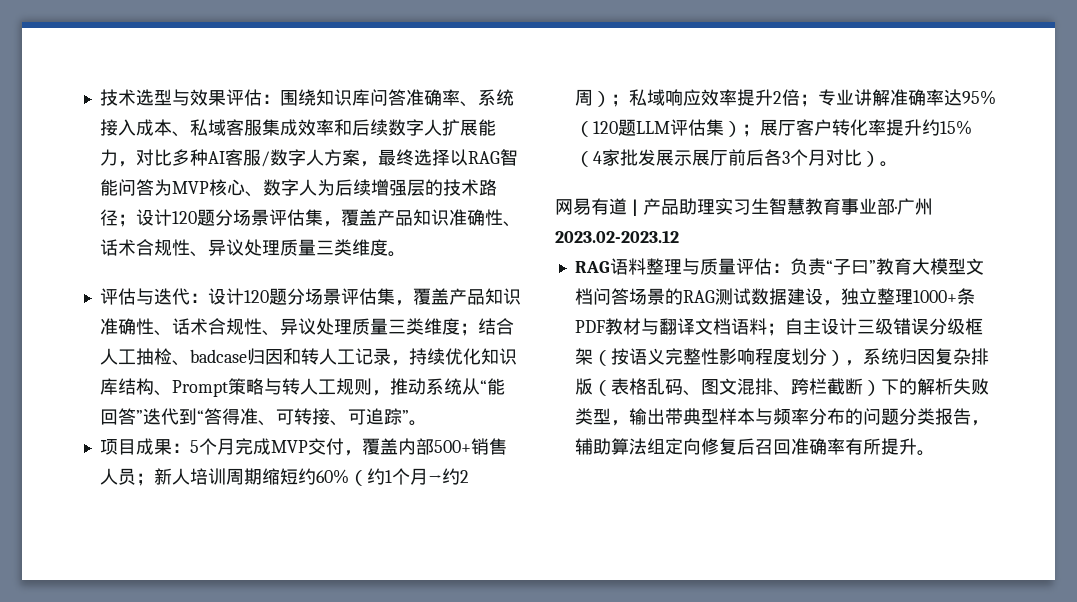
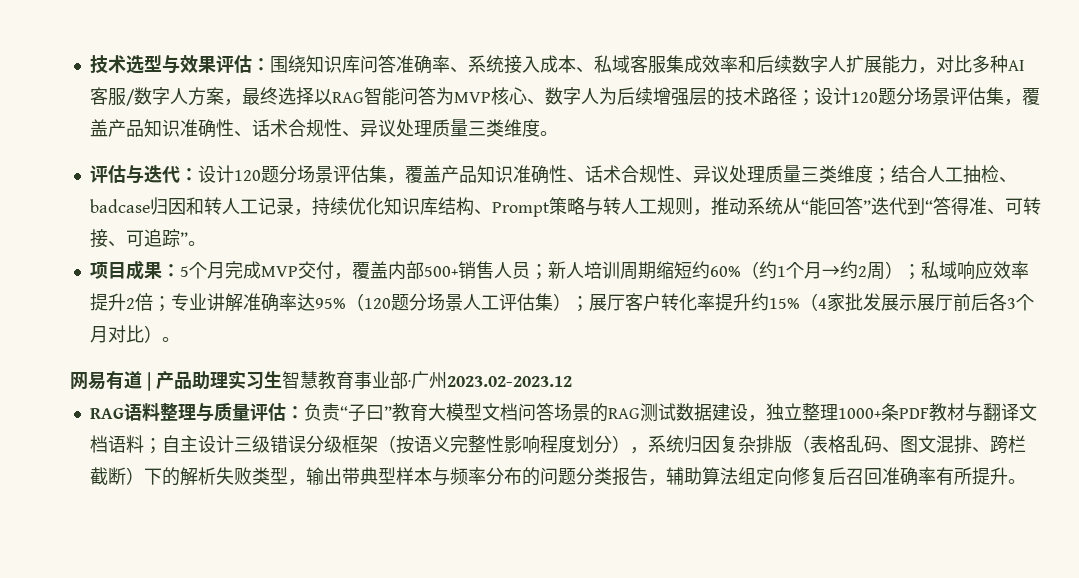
- 项目成果：5个月完成MVP交付，覆盖内部500+销售人员；新人培训周期缩短约60%（约1个月→约2周）；私域响应效率提升2倍；专业讲解准确率达95%（120题LLM评估集）；展厅客户转化率提升约15%（4家批发展示展厅前后各3个月对比）。
+ 项目成果：5个月完成MVP交付，覆盖内部500+销售人员；新人培训周期缩短约60%（约1个月→约2周）；私域响应效率提升2倍；专业讲解准确率达95%（120题分场景人工评估集）；展厅客户转化率提升约15%（4家批发展示展厅前后各3个月对比）。

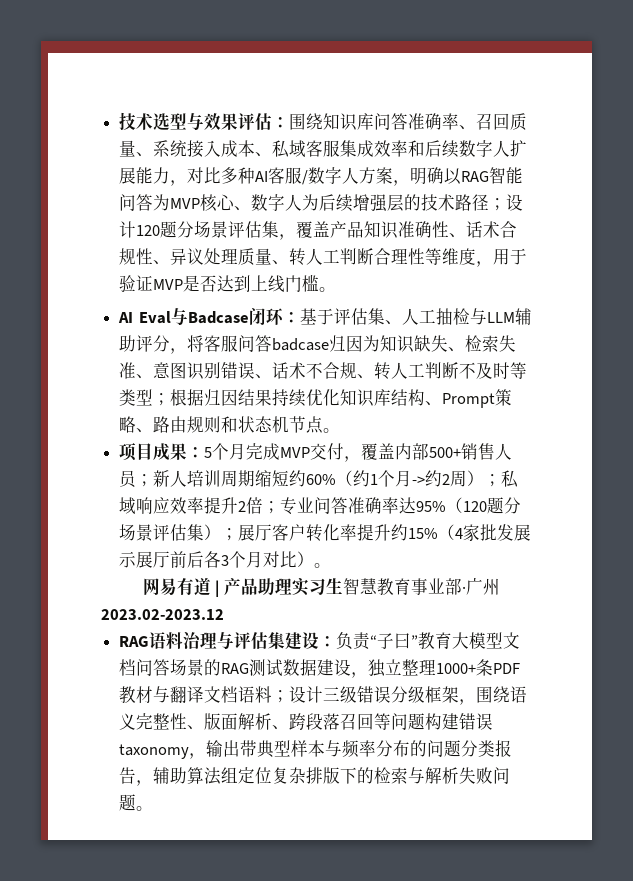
- 围绕知识库问答准确率、系统接入成本、私域客服集成效率和后续数字人扩展能力，对比多种AI客服/数字人方案，最终选择以RAG智能问答为MVP核心、数字人为后续增强层的技术路径；
+ 围绕知识库问答准确率、召回质量、系统接入成本、私域客服集成效率和后续数字人扩展能力，对比多种AI客服/数字人方案，明确以RAG智能问答为MVP核心、数字人为后续增强层的技术路径；
- 设计120题分场景评估集，覆盖产品知识准确性、话术合规性、异议处理质量三类维度。
- 评估与迭代：设计120题分场景评估集，覆盖产品知识准确性、话术合规性、异议处理质量三类维度；结合人工抽检、badcase归因和转人工记录，持续优化知识库结构、Prompt策略与转人工规则，推动系统从“能回答”迭代到“答得准、可转接、可追踪”。
+ 设计120题分场景评估集，覆盖产品知识准确性、话术合规性、异议处理质量、转人工判断合理性等维度，用于验证MVP是否达到上线门槛。
+ AI Eval与Badcase闭环：基于评估集、人工抽检与LLM辅助评分，将客服问答badcase归因为知识缺失、检索失准、意图识别错误、话术不合规、转人工判断不及时等类型；根据归因结果持续优化知识库结构、Prompt策略、路由规则和状态机节点。
- 项目成果：5个月完成MVP交付，覆盖内部500+销售人员；新人培训周期缩短约60%（约1个月→约2周）；私域响应效率提升2倍；专业讲解准确率达95%（120题分场景人工评估集）；展厅客户转化率提升约15%（4家批发展示展厅前后各3个月对比）。
+ 项目成果：5个月完成MVP交付，覆盖内部500+销售人员；新人培训周期缩短约60%（约1个月->约2周）；私域响应效率提升2倍；专业问答准确率达95%（120题分场景评估集）；展厅客户转化率提升约15%（4家批发展示展厅前后各3个月对比）。
- RAG语料整理与质量评估：负责“子曰”教育大模型文档问答场景的RAG测试数据建设，独立整理1000+条PDF教材与翻译文档语料；自主设计三级错误分级框架（按语义完整性影响程度划分），系统归因复杂排版（表格乱码、图文混排、跨栏截断）下的解析失败类型，输出带典型样本与频率分布的问题分类报告，辅助算法组定向修复后召回准确率有所提升。
+ RAG语料治理与评估集建设：负责“子曰”教育大模型文档问答场景的RAG测试数据建设，独立整理1000+条PDF教材与翻译文档语料；设计三级错误分级框架，围绕语义完整性、版面解析、跨段落召回等问题构建错误taxonomy，输出带典型样本与频率分布的问题分类报告，辅助算法组定位复杂排版下的检索与解析失败问题。

